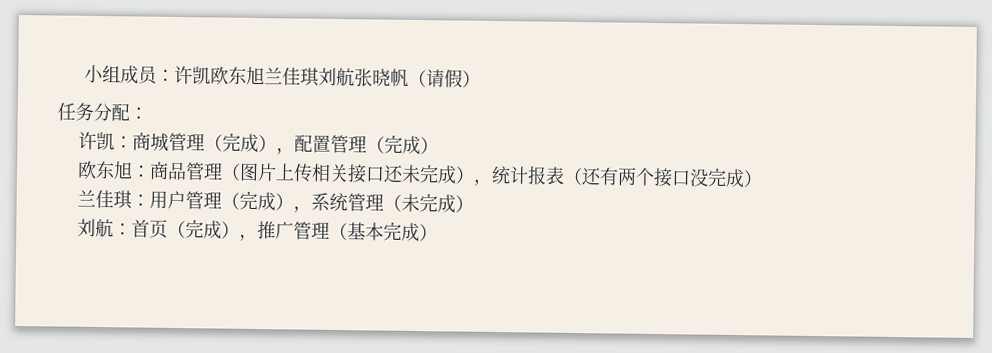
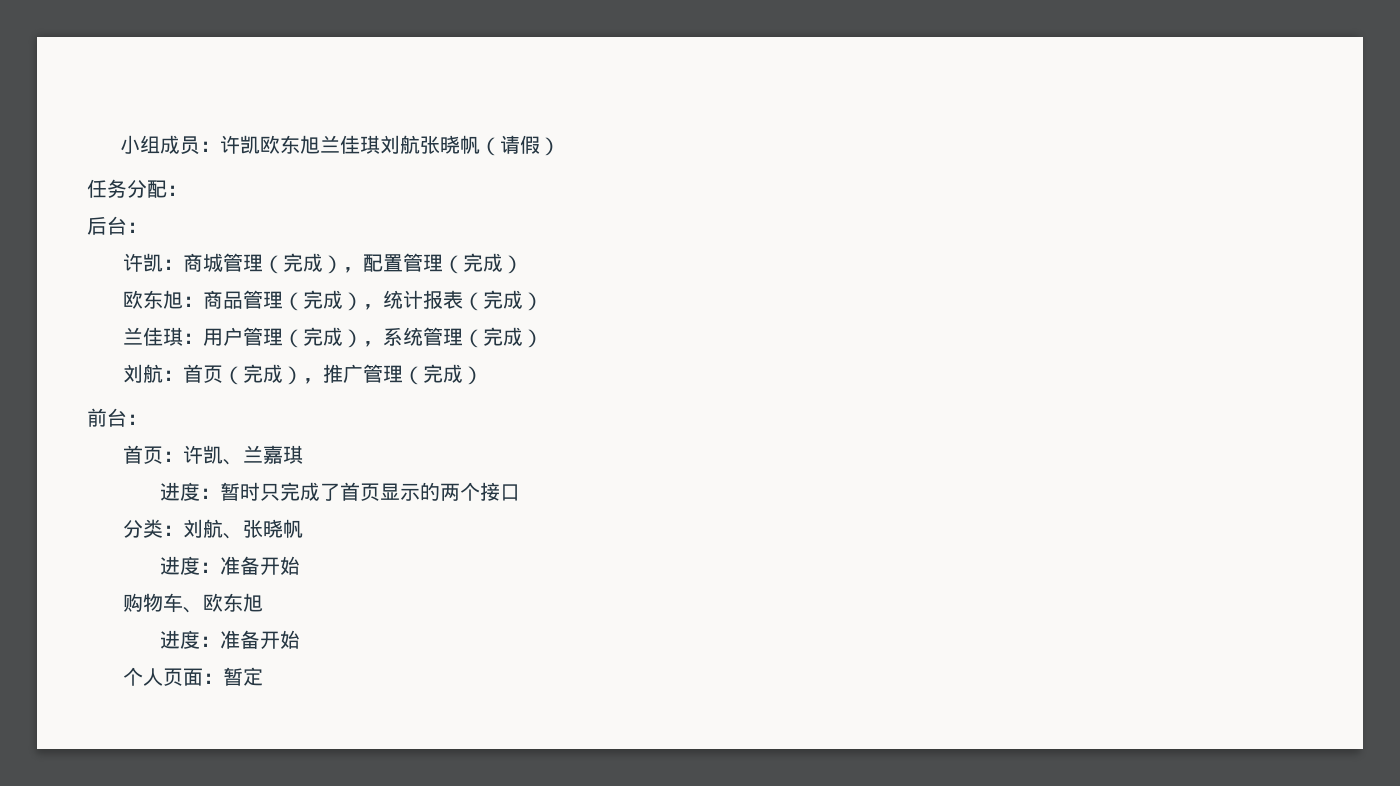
+ 后台：
- 欧东旭：商品管理（图片上传相关接口还未完成），统计报表（还有两个接口没完成）
+ 欧东旭：商品管理（完成），统计报表（完成）
- 兰佳琪：用户管理（完成），系统管理（未完成）
+ 兰佳琪：用户管理（完成），系统管理（完成）
- 刘航：首页（完成），推广管理（基本完成）
+ 刘航：首页（完成），推广管理（完成）
+ 前台：
+ 首页：许凯、兰嘉琪
+ 进度：暂时只完成了首页显示的两个接口
+ 分类：刘航、张晓帆
+ 进度：准备开始
+ 购物车、欧东旭
+ 进度：准备开始
+ 个人页面：暂定

